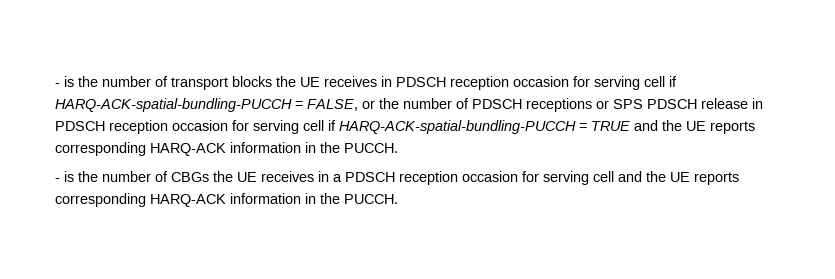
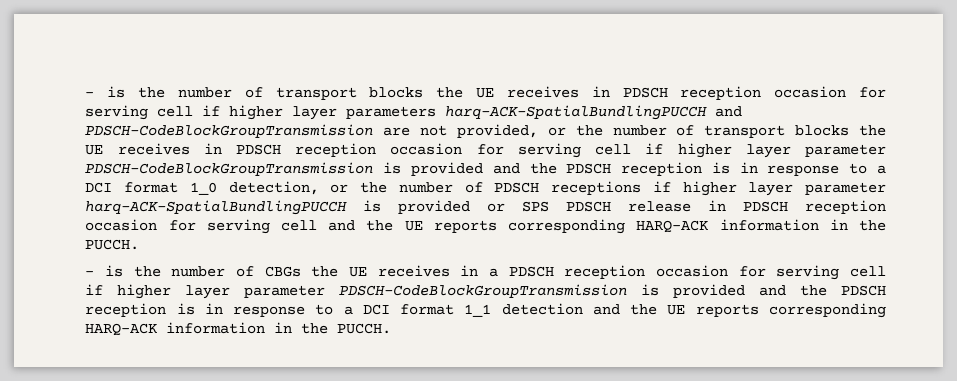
- - is the number of transport blocks the UE receives in PDSCH reception occasion for serving cell if HARQ-ACK-spatial-bundling-PUCCH = FALSE, or the number of PDSCH receptions or SPS PDSCH release in PDSCH reception occasion for serving cell if HARQ-ACK-spatial-bundling-PUCCH = TRUE and the UE reports corresponding HARQ-ACK information in the PUCCH.
+ - is the number of transport blocks the UE receives in PDSCH reception occasion for serving cell if higher layer parameters harq-ACK-SpatialBundlingPUCCH and PDSCH-CodeBlockGroupTransmission are not provided, or the number of transport blocks the UE receives in PDSCH reception occasion for serving cell if higher layer parameter PDSCH-CodeBlockGroupTransmission is provided and the PDSCH reception is in response to a DCI format 1_0 detection, or the number of PDSCH receptions if higher layer parameter harq-ACK-SpatialBundlingPUCCH is provided or SPS PDSCH release in PDSCH reception occasion for serving cell and the UE reports corresponding HARQ-ACK information in the PUCCH.
- - is the number of CBGs the UE receives in a PDSCH reception occasion for serving cell and the UE reports corresponding HARQ-ACK information in the PUCCH.
+ - is the number of CBGs the UE receives in a PDSCH reception occasion for serving cell if higher layer parameter PDSCH-CodeBlockGroupTransmission is provided and the PDSCH reception is in response to a DCI format 1_1 detection and the UE reports corresponding HARQ-ACK information in the PUCCH.

